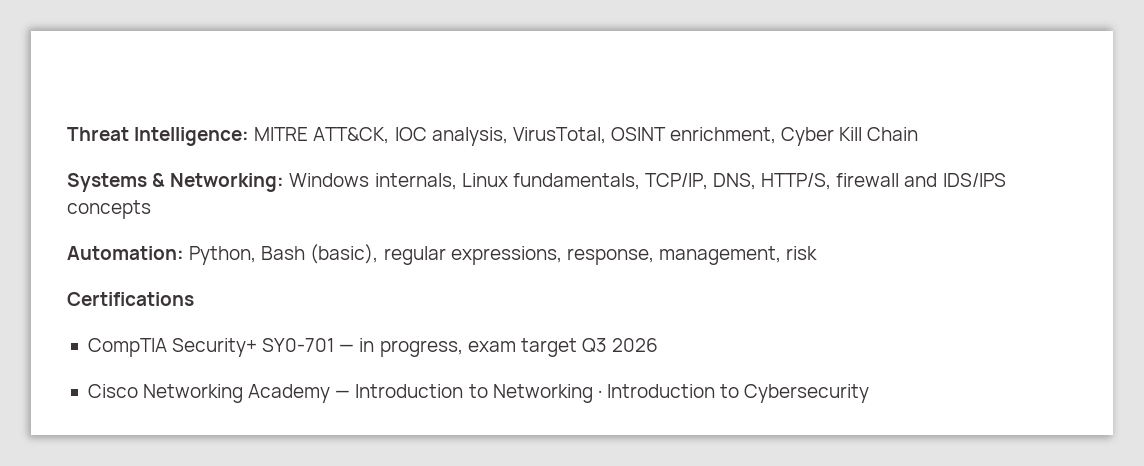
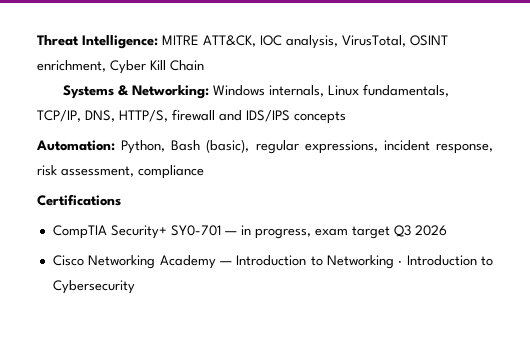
- Automation: Python, Bash (basic), regular expressions, response, management, risk
+ Automation: Python, Bash (basic), regular expressions, incident response, risk assessment, compliance

